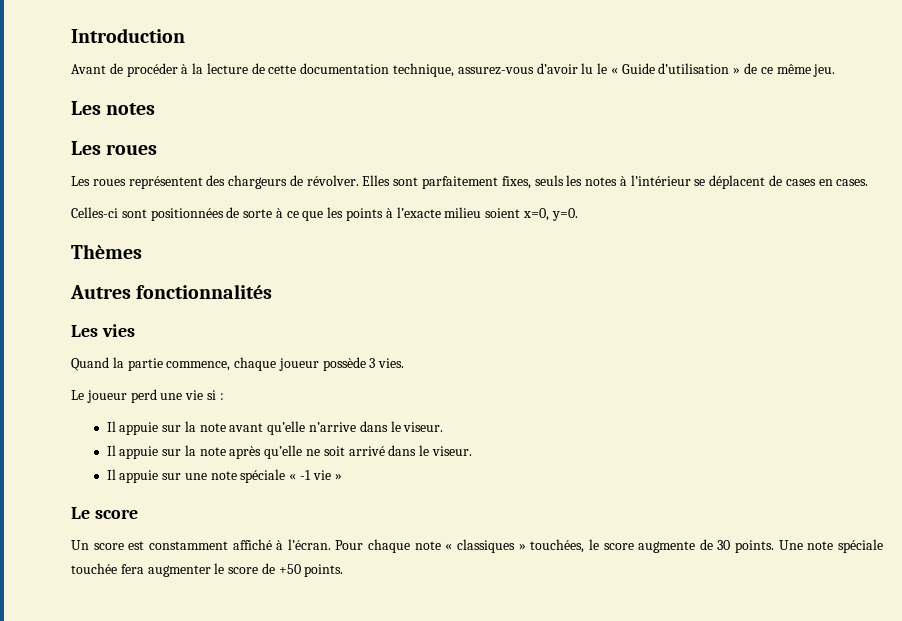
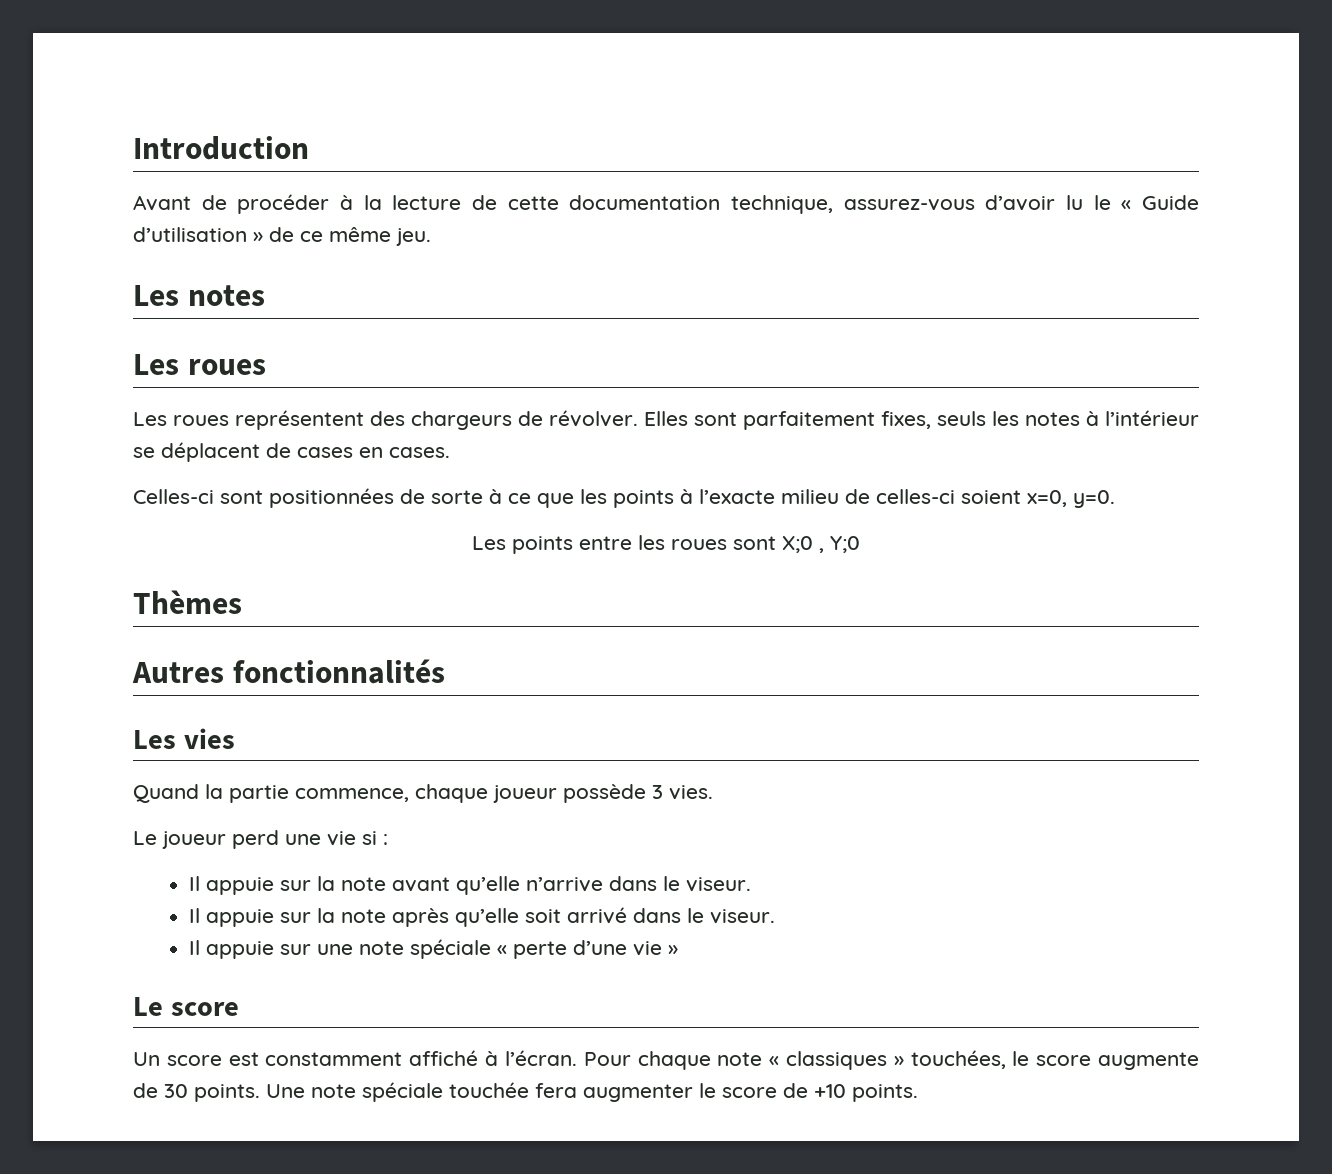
- Celles-ci sont positionnées de sorte à ce que les points à l’exacte milieu soient x=0, y=0.
+ Celles-ci sont positionnées de sorte à ce que les points à l’exacte milieu de celles-ci soient x=0, y=0.
+ Les points entre les roues sont X;0 , Y;0
- Il appuie sur la note après qu’elle ne soit arrivé dans le viseur.
+ Il appuie sur la note après qu’elle soit arrivé dans le viseur.
- Il appuie sur une note spéciale « -1 vie »
+ Il appuie sur une note spéciale « perte d’une vie »
- Une note spéciale touchée fera augmenter le score de +50 points.
+ Une note spéciale touchée fera augmenter le score de +10 points.

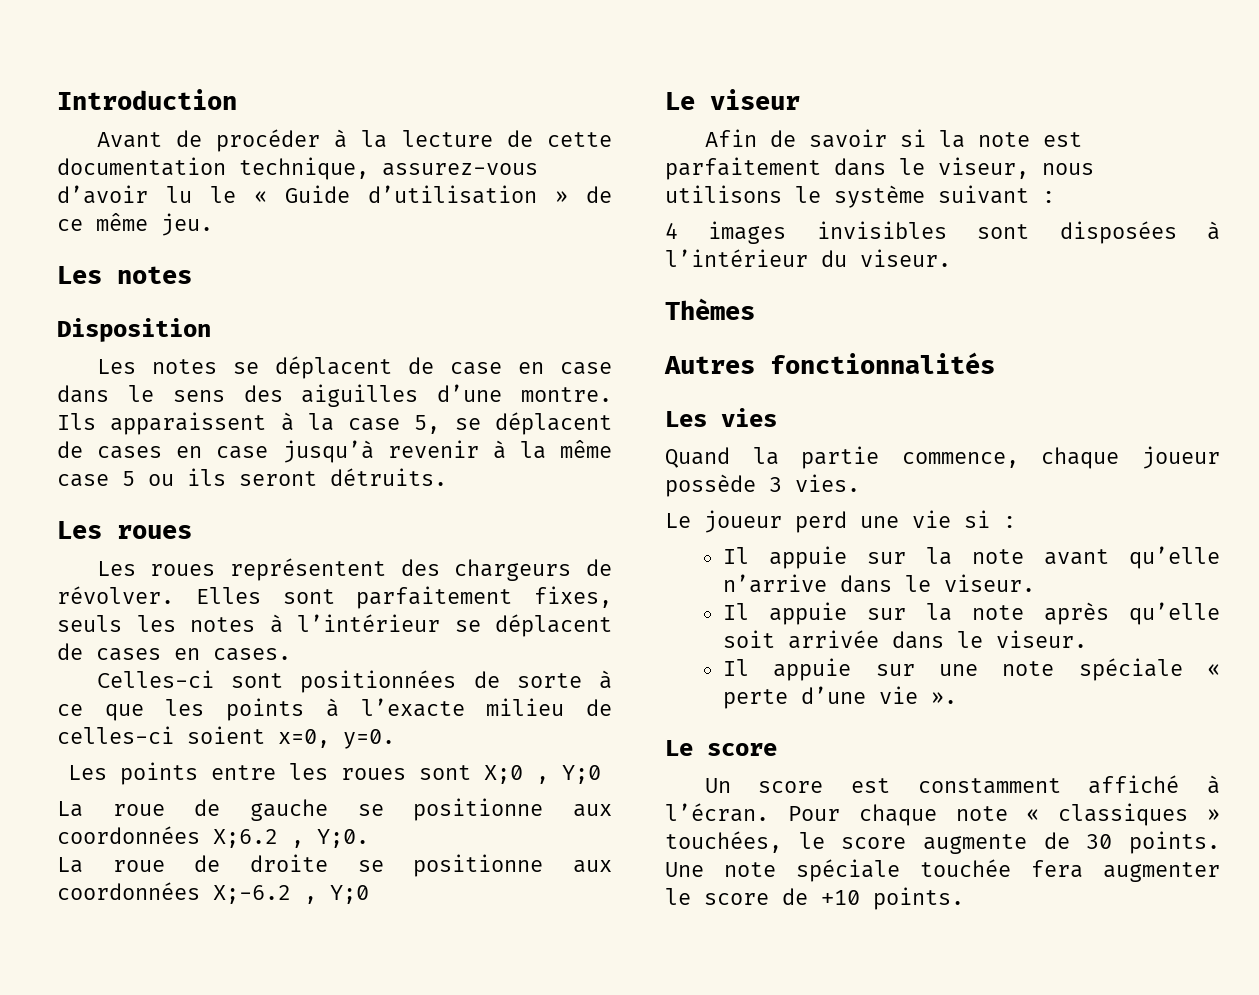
+ Disposition
+ Les notes se déplacent de case en case dans le sens des aiguilles d’une montre. Ils apparaissent à la case 5, se déplacent de cases en case jusqu’à revenir à la même case 5 ou ils seront détruits.
+ La roue de gauche se positionne aux coordonnées X;6.2 , Y;0.
+ La roue de droite se positionne aux coordonnées X;-6.2 , Y;0
+ Le viseur
+ Afin de savoir si la note est parfaitement dans le viseur, nous utilisons le système suivant :
+ 4 images invisibles sont disposées à l’intérieur du viseur.
- Il appuie sur la note après qu’elle soit arrivé dans le viseur.
+ Il appuie sur la note après qu’elle soit arrivée dans le viseur.
- Il appuie sur une note spéciale « perte d’une vie »
+ Il appuie sur une note spéciale « perte d’une vie ».

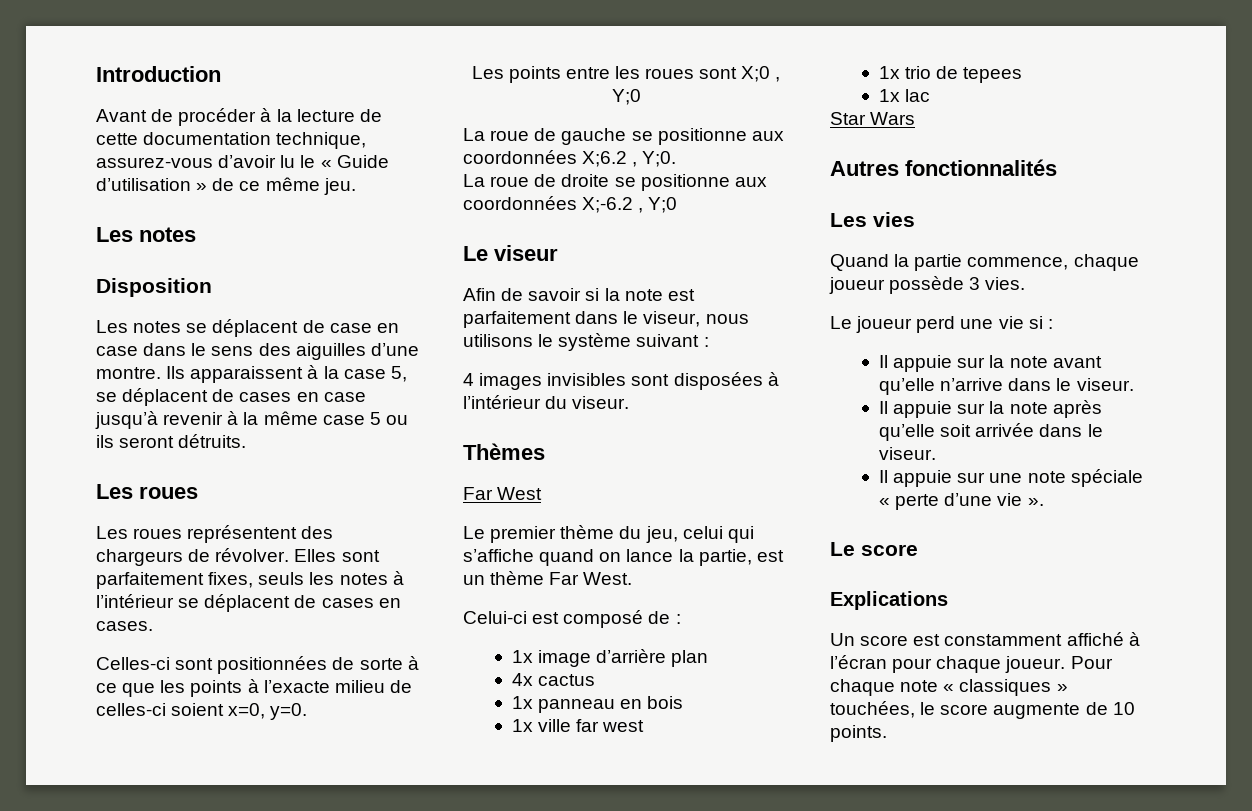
+ Far West
+ Le premier thème du jeu, celui qui s’affiche quand on lance la partie, est un thème Far West.
+ Celui-ci est composé de :
+ 1x image d’arrière plan
+ 4x cactus
+ 1x panneau en bois
+ 1x ville far west
+ 1x trio de tepees
+ 1x lac
+ Star Wars
+ Explications
- Un score est constamment affiché à l’écran.
+ Un score est constamment affiché à l’écran pour chaque joueur.
- Pour chaque note « classiques » touchées, le score augmente de 30 points. Une note spéciale touchée fera augmenter le score de +10 points.
+ Pour chaque note « classiques » touchées, le score augmente de 10 points.

